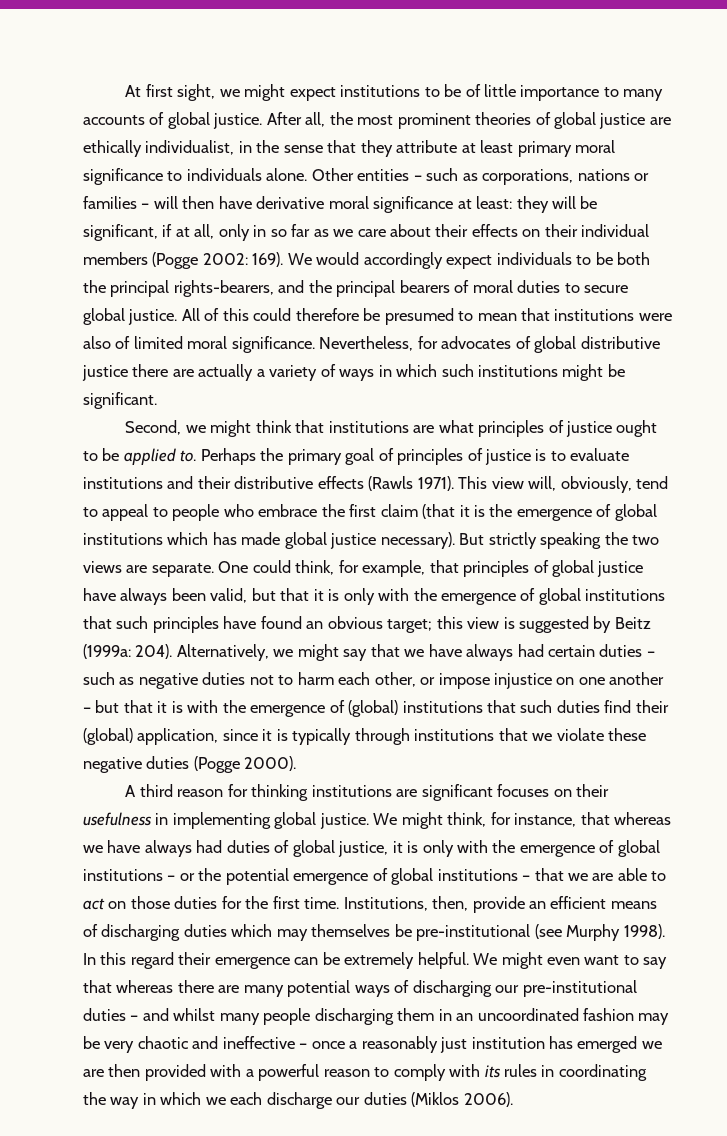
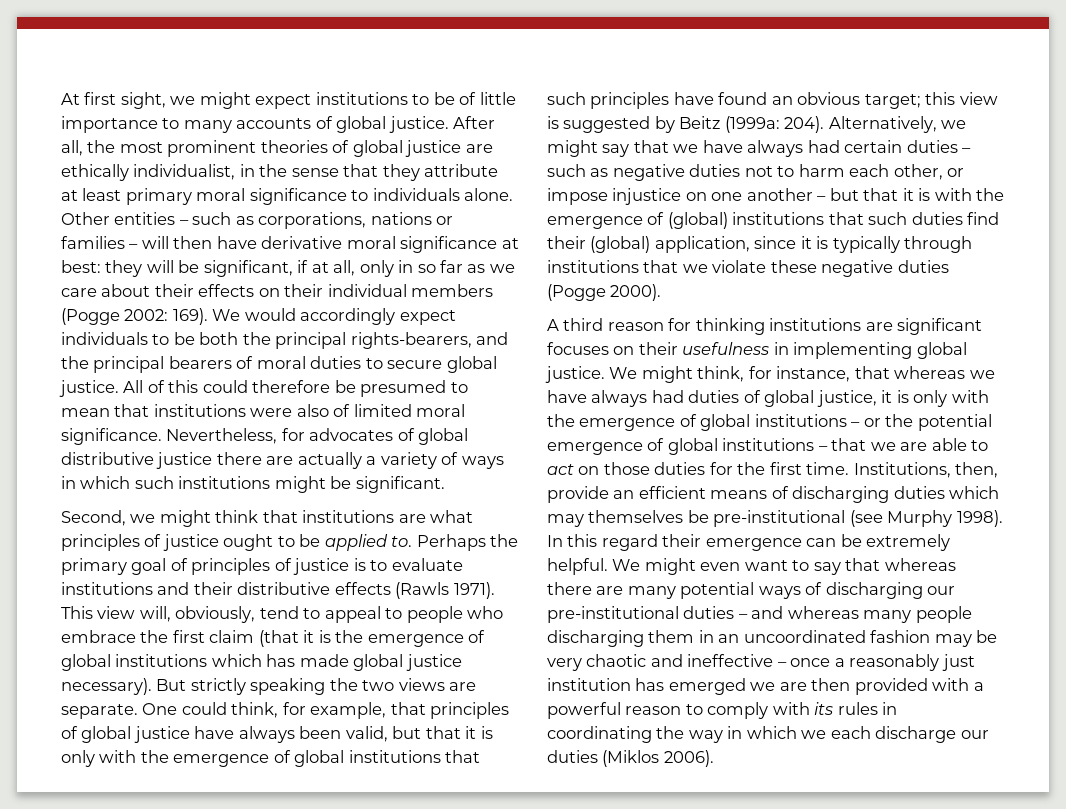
- Other entities – such as corporations, nations or families – will then have derivative moral significance at least: they will be significant, if at all, only in so far as we care about their effects on their individual members (Pogge 2002: 169).
+ Other entities – such as corporations, nations or families – will then have derivative moral significance at best: they will be significant, if at all, only in so far as we care about their effects on their individual members (Pogge 2002: 169).
- We might even want to say that whereas there are many potential ways of discharging our pre-institutional duties – and whilst many people discharging them in an uncoordinated fashion may be very chaotic and ineffective – once a reasonably just institution has emerged we are then provided with a powerful reason to comply with its rules in coordinating the way in which we each discharge our duties (Miklos 2006).
+ We might even want to say that whereas there are many potential ways of discharging our pre-institutional duties – and whereas many people discharging them in an uncoordinated fashion may be very chaotic and ineffective – once a reasonably just institution has emerged we are then provided with a powerful reason to comply with its rules in coordinating the way in which we each discharge our duties (Miklos 2006).

